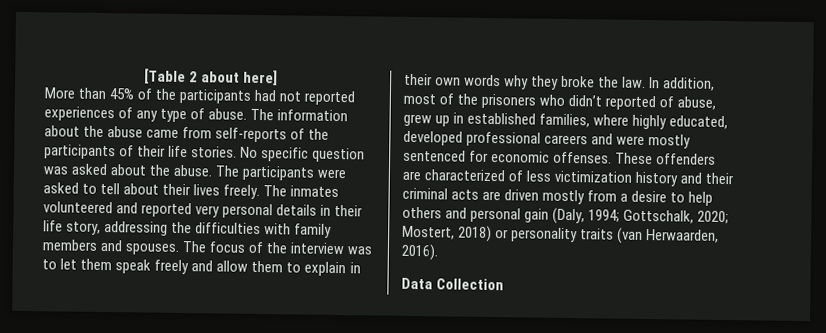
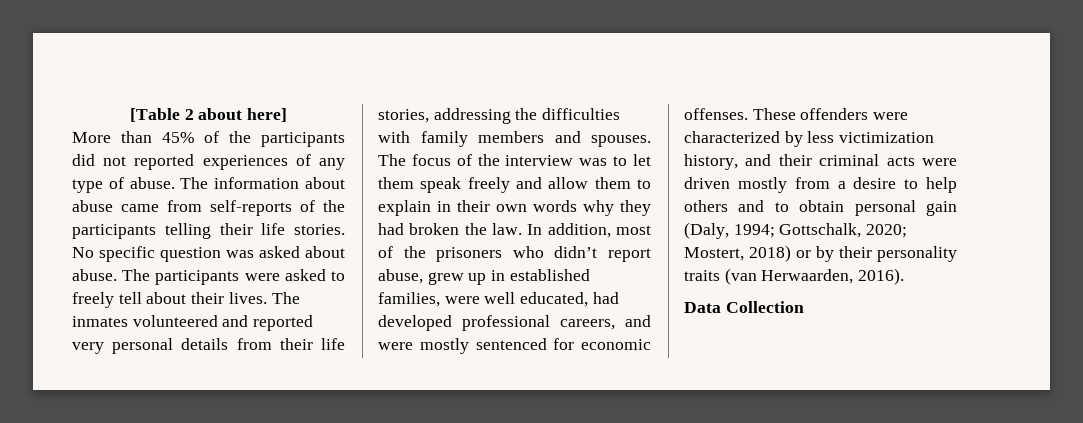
- More than 45% of the participants had not reported experiences of any type of abuse.
+ More than 45% of the participants did not reported experiences of any type of abuse.
- The information about the abuse came from self-reports of the participants of their life stories.
+ The information about abuse came from self-reports of the participants telling their life stories.
- No specific question was asked about the abuse.
+ No specific question was asked about abuse.
- The participants were asked to tell about their lives freely.
+ The participants were asked to freely tell about their lives.
- The inmates volunteered and reported very personal details in their life story, addressing the difficulties with family members and spouses.
+ The inmates volunteered and reported very personal details from their life stories, addressing the difficulties with family members and spouses.
- The focus of the interview was to let them speak freely and allow them to explain in their own words why they broke the law.
+ The focus of the interview was to let them speak freely and allow them to explain in their own words why they had broken the law.
- In addition, most of the prisoners who didn’t reported of abuse, grew up in established families, where highly educated, developed professional careers and were mostly sentenced for economic offenses.
+ In addition, most of the prisoners who didn’t report abuse, grew up in established families, were well educated, had developed professional careers, and were mostly sentenced for economic offenses.
- These offenders are characterized of less victimization history and their criminal acts are driven mostly from a desire to help others and personal gain (Daly, 1994; Gottschalk, 2020; Mostert, 2018) or personality traits (van Herwaarden, 2016).
+ These offenders were characterized by less victimization history, and their criminal acts were driven mostly from a desire to help others and to obtain personal gain (Daly, 1994; Gottschalk, 2020; Mostert, 2018) or by their personality traits (van Herwaarden, 2016).

